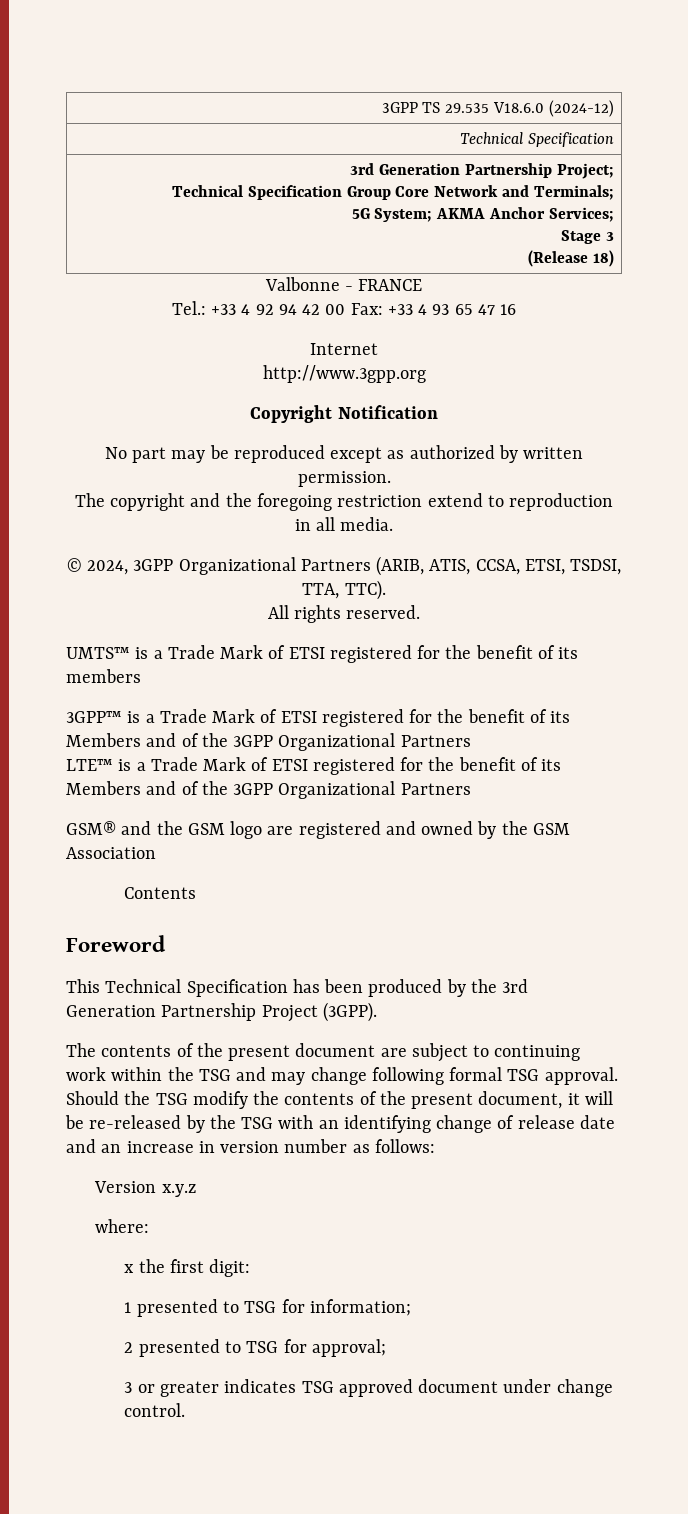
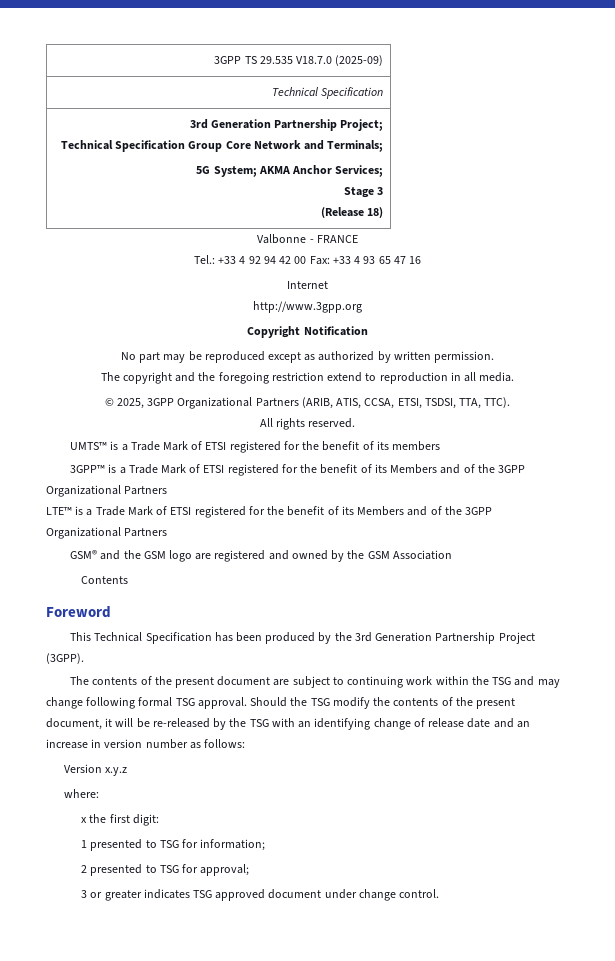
- 3GPP TS 29.535 V18.6.0 (2024-12)
+ 3GPP TS 29.535 V18.7.0 (2025-09)
- © 2024, 3GPP Organizational Partners (ARIB, ATIS, CCSA, ETSI, TSDSI, TTA, TTC).
+ © 2025, 3GPP Organizational Partners (ARIB, ATIS, CCSA, ETSI, TSDSI, TTA, TTC).

